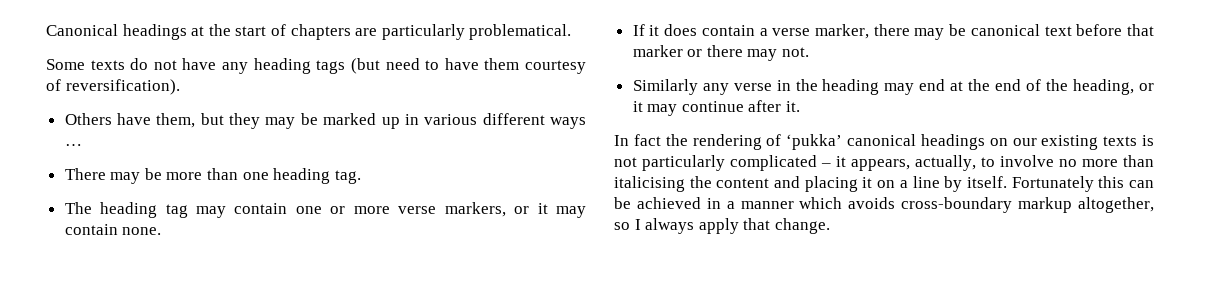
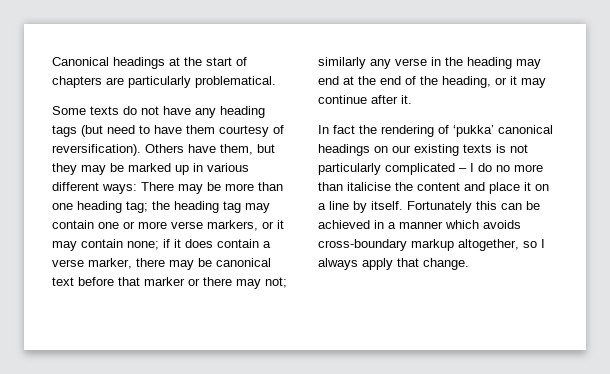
- Some texts do not have any heading tags (but need to have them courtesy of reversification).
- Others have them, but they may be marked up in various different ways …
- There may be more than one heading tag.
- The heading tag may contain one or more verse markers, or it may contain none.
- If it does contain a verse marker, there may be canonical text before that marker or there may not.
- Similarly any verse in the heading may end at the end of the heading, or it may continue after it.
+ Some texts do not have any heading tags (but need to have them courtesy of reversification). Others have them, but they may be marked up in various different ways: There may be more than one heading tag; the heading tag may contain one or more verse markers, or it may contain none; if it does contain a verse marker, there may be canonical text before that marker or there may not; similarly any verse in the heading may end at the end of the heading, or it may continue after it.
- In fact the rendering of ‘pukka’ canonical headings on our existing texts is not particularly complicated – it appears, actually, to involve no more than italicising the content and placing it on a line by itself.
+ In fact the rendering of ‘pukka’ canonical headings on our existing texts is not particularly complicated – I do no more than italicise the content and place it on a line by itself.

